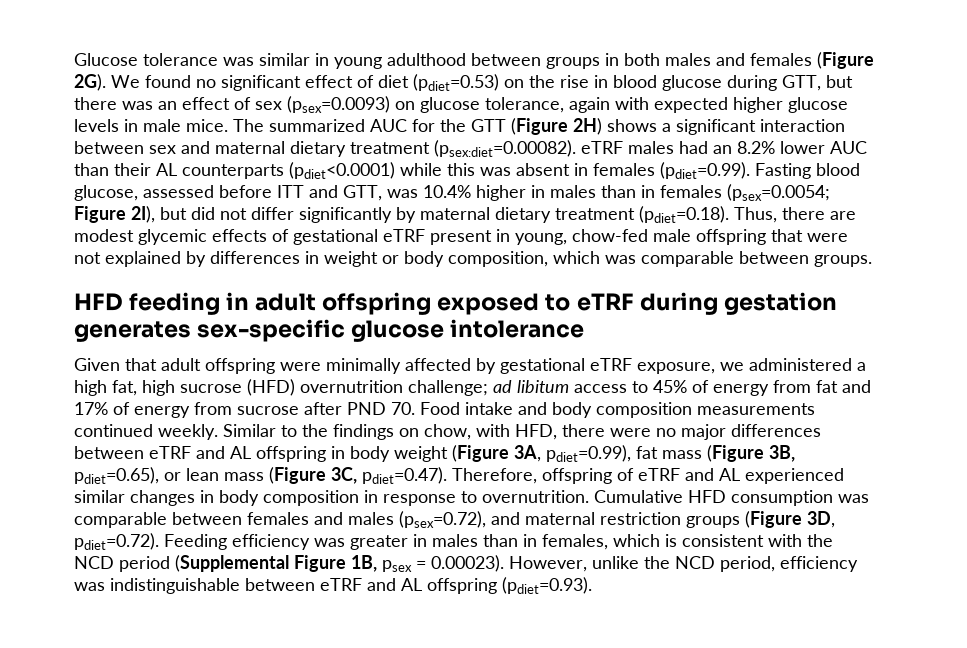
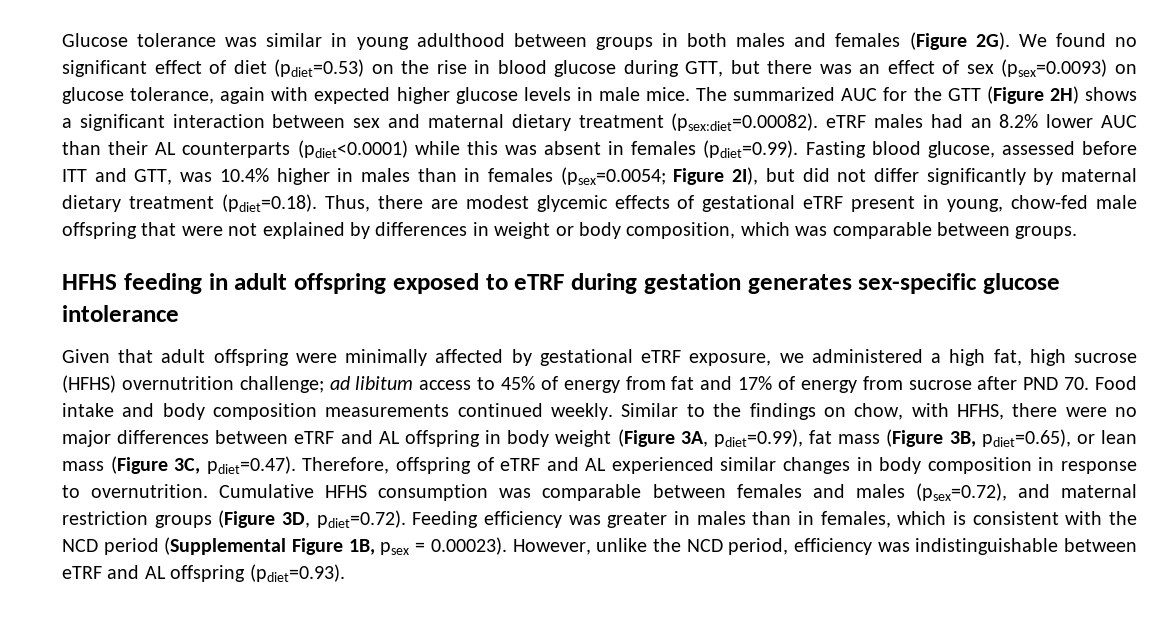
- HFD feeding in adult offspring exposed to eTRF during gestation generates sex-specific glucose intolerance
+ HFHS feeding in adult offspring exposed to eTRF during gestation generates sex-specific glucose intolerance
- Given that adult offspring were minimally affected by gestational eTRF exposure, we administered a high fat, high sucrose (HFD) overnutrition challenge; ad libitum access to 45% of energy from fat and 17% of energy from sucrose after PND 70. Food intake and body composition measurements continued weekly.
+ Given that adult offspring were minimally affected by gestational eTRF exposure, we administered a high fat, high sucrose (HFHS) overnutrition challenge; ad libitum access to 45% of energy from fat and 17% of energy from sucrose after PND 70. Food intake and body composition measurements continued weekly.
- Similar to the findings on chow, with HFD, there were no major differences between eTRF and AL offspring in body weight (Figure 3A, pdiet=0.99), fat mass (Figure 3B, pdiet=0.65), or lean mass (Figure 3C, pdiet=0.47). Therefore, offspring of eTRF and AL experienced similar changes in body composition in response to overnutrition.
+ Similar to the findings on chow, with HFHS, there were no major differences between eTRF and AL offspring in body weight (Figure 3A, pdiet=0.99), fat mass (Figure 3B, pdiet=0.65), or lean mass (Figure 3C, pdiet=0.47). Therefore, offspring of eTRF and AL experienced similar changes in body composition in response to overnutrition.
- Cumulative HFD consumption was comparable between females and males (psex=0.72), and maternal restriction groups (Figure 3D, pdiet=0.72). Feeding efficiency was greater in males than in females, which is consistent with the NCD period (Supplemental Figure 1B, psex = 0.00023). However, unlike the NCD period, efficiency was indistinguishable between eTRF and AL offspring (pdiet=0.93).
+ Cumulative HFHS consumption was comparable between females and males (psex=0.72), and maternal restriction groups (Figure 3D, pdiet=0.72). Feeding efficiency was greater in males than in females, which is consistent with the NCD period (Supplemental Figure 1B, psex = 0.00023). However, unlike the NCD period, efficiency was indistinguishable between eTRF and AL offspring (pdiet=0.93).

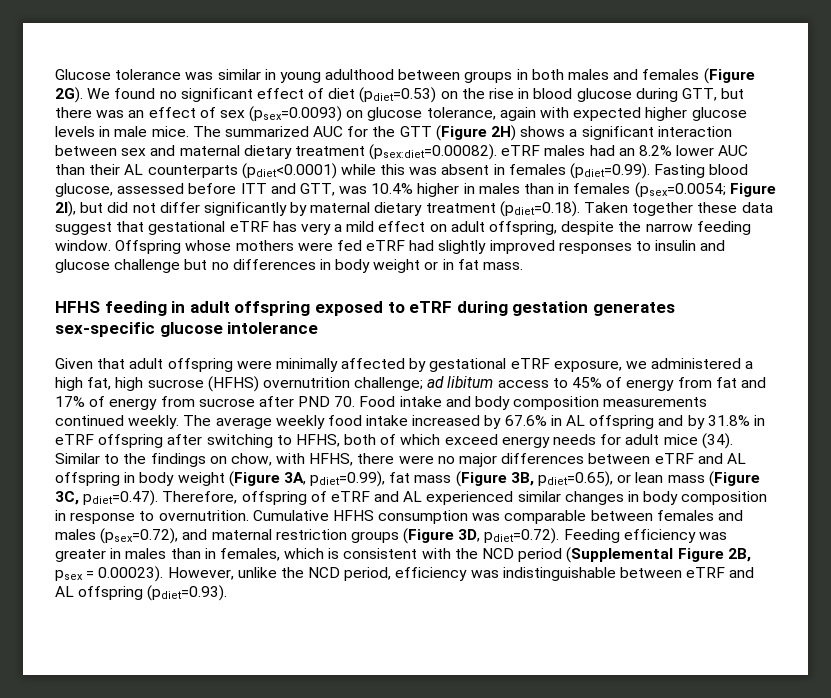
- Figure 2I), but did not differ significantly by maternal dietary treatment (pdiet=0.18). Thus, there are modest glycemic effects of gestational eTRF present in young, chow-fed male offspring that were not explained by differences in weight or body composition, which was comparable between groups.
+ Figure 2I), but did not differ significantly by maternal dietary treatment (pdiet=0.18). Taken together these data suggest that gestational eTRF has very a mild effect on adult offspring, despite the narrow feeding window. Offspring whose mothers were fed eTRF had slightly improved responses to insulin and glucose challenge but no differences in body weight or in fat mass.
+ The average weekly food intake increased by 67.6% in AL offspring and by 31.8% in eTRF offspring after switching to HFHS, both of which exceed energy needs for adult mice (34).
- Cumulative HFHS consumption was comparable between females and males (psex=0.72), and maternal restriction groups (Figure 3D, pdiet=0.72). Feeding efficiency was greater in males than in females, which is consistent with the NCD period (Supplemental Figure 1B, psex = 0.00023). However, unlike the NCD period, efficiency was indistinguishable between eTRF and AL offspring (pdiet=0.93).
+ Cumulative HFHS consumption was comparable between females and males (psex=0.72), and maternal restriction groups (Figure 3D, pdiet=0.72). Feeding efficiency was greater in males than in females, which is consistent with the NCD period (Supplemental Figure 2B, psex = 0.00023). However, unlike the NCD period, efficiency was indistinguishable between eTRF and AL offspring (pdiet=0.93).

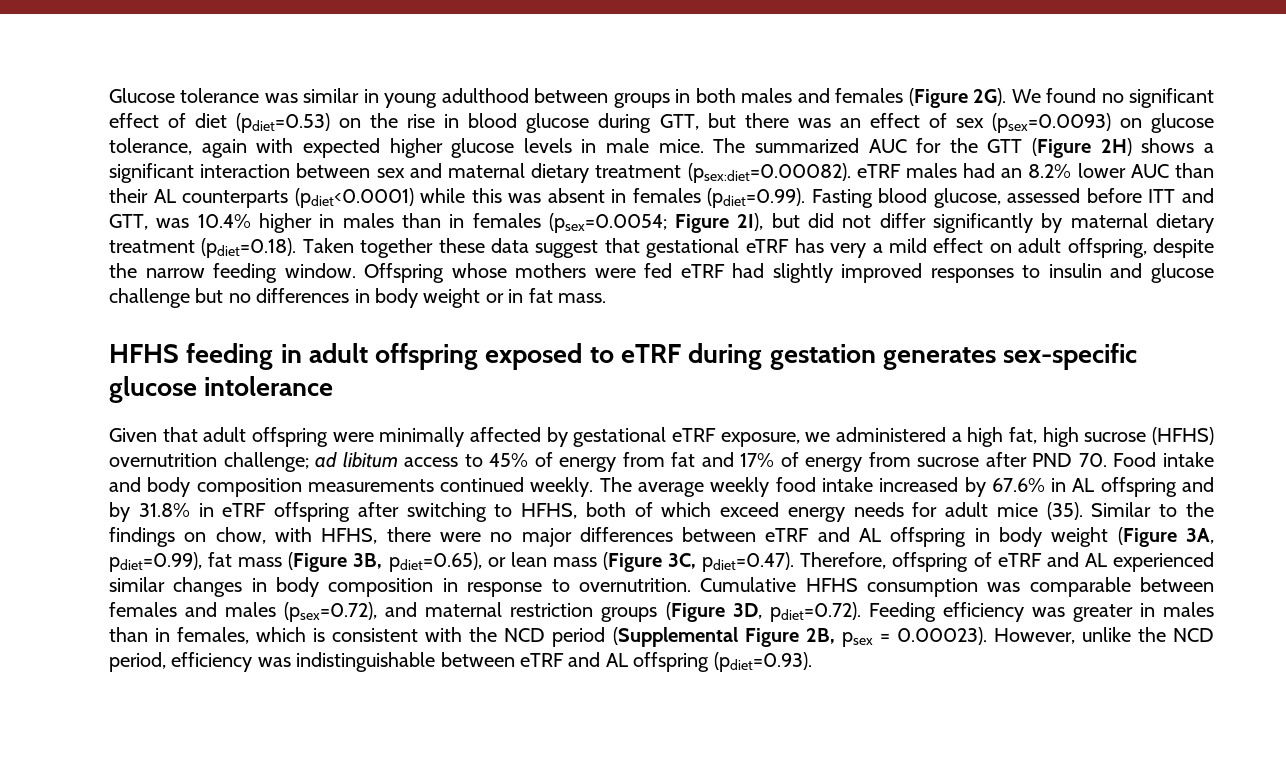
- The average weekly food intake increased by 67.6% in AL offspring and by 31.8% in eTRF offspring after switching to HFHS, both of which exceed energy needs for adult mice (34).
+ The average weekly food intake increased by 67.6% in AL offspring and by 31.8% in eTRF offspring after switching to HFHS, both of which exceed energy needs for adult mice (35).

